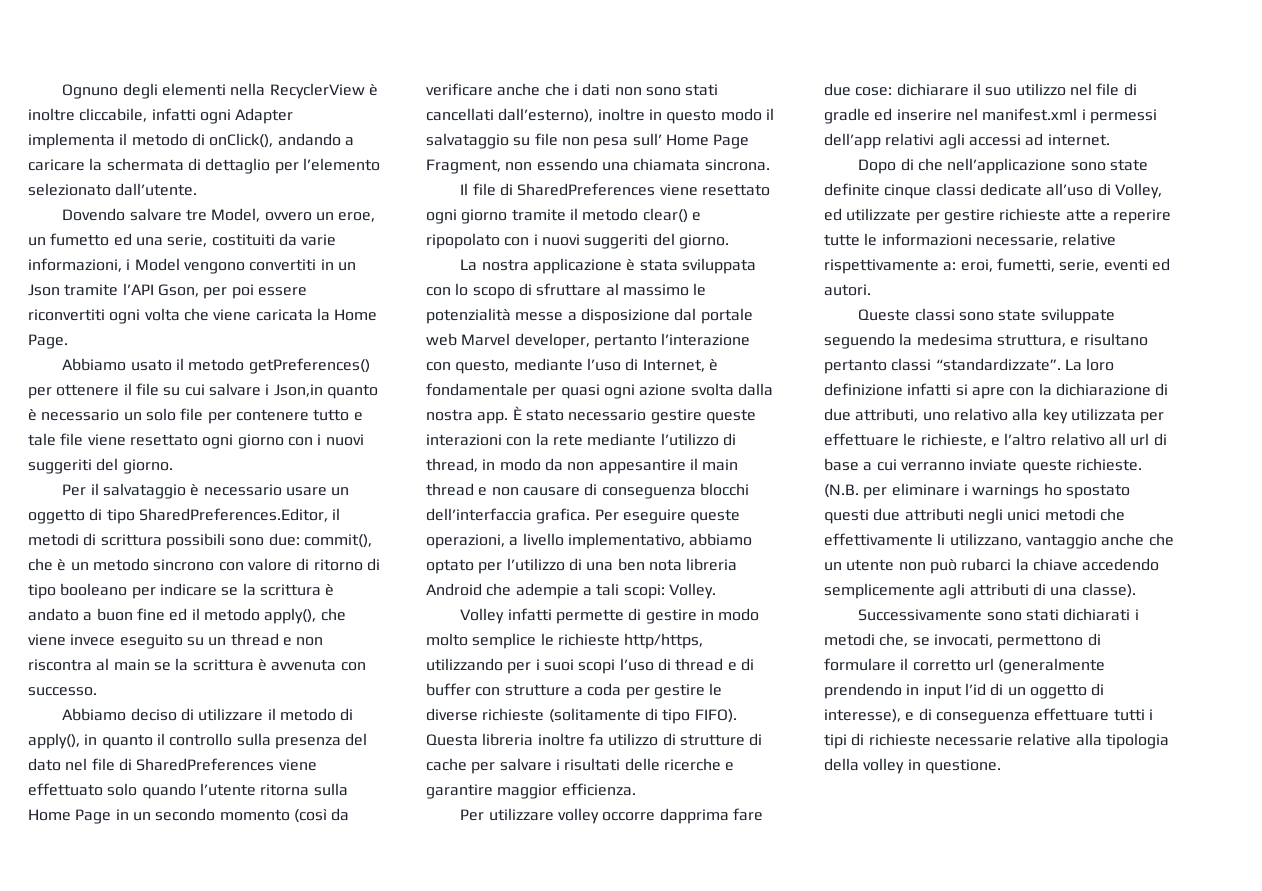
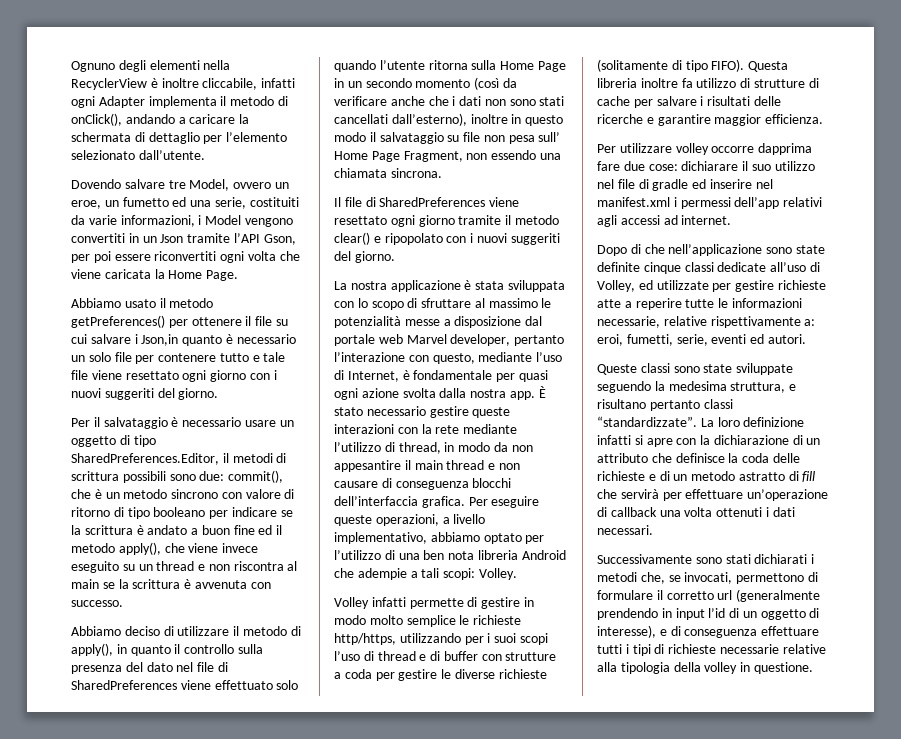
- La loro definizione infatti si apre con la dichiarazione di due attributi, uno relativo alla key utilizzata per effettuare le richieste, e l’altro relativo all url di base a cui verranno inviate queste richieste. (N.B. per eliminare i warnings ho spostato questi due attributi negli unici metodi che effettivamente li utilizzano, vantaggio anche che un utente non può rubarci la chiave accedendo semplicemente agli attributi di una classe).
+ La loro definizione infatti si apre con la dichiarazione di un attributo che definisce la coda delle richieste e di un metodo astratto di fill che servirà per effettuare un’operazione di callback una volta ottenuti i dati necessari.

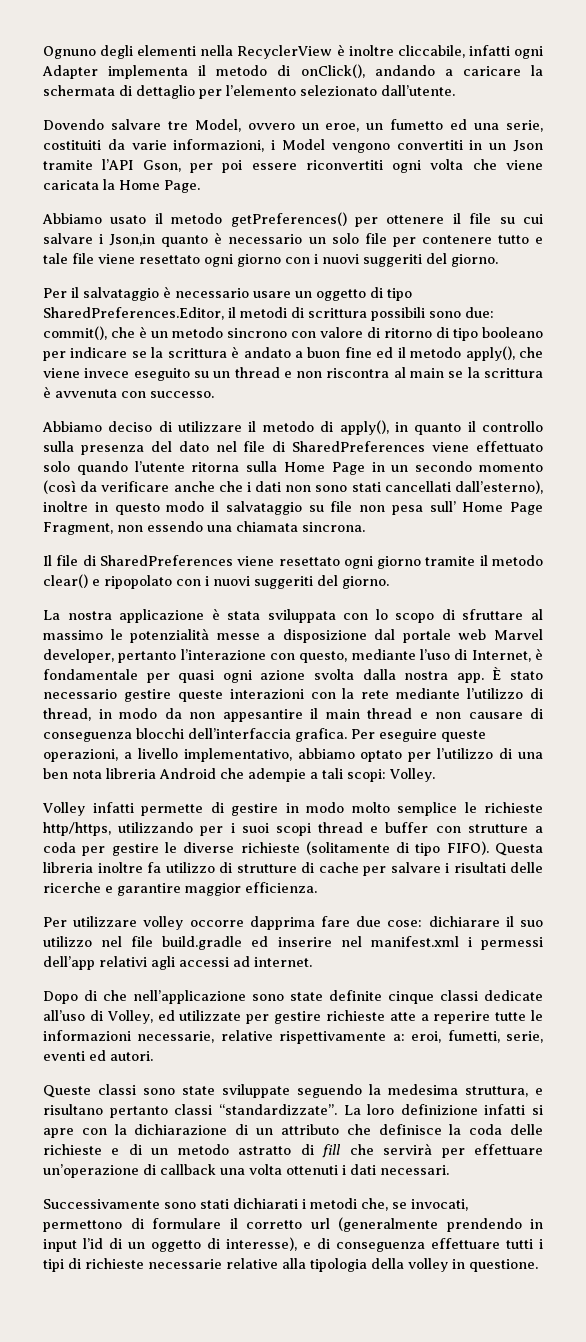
- Volley infatti permette di gestire in modo molto semplice le richieste http/https, utilizzando per i suoi scopi l’uso di thread e di buffer con strutture a coda per gestire le diverse richieste (solitamente di tipo FIFO).
+ Volley infatti permette di gestire in modo molto semplice le richieste http/https, utilizzando per i suoi scopi thread e buffer con strutture a coda per gestire le diverse richieste (solitamente di tipo FIFO).
- Per utilizzare volley occorre dapprima fare due cose: dichiarare il suo utilizzo nel file di gradle ed inserire nel manifest.xml i permessi dell’app relativi agli accessi ad internet.
+ Per utilizzare volley occorre dapprima fare due cose: dichiarare il suo utilizzo nel file build.gradle ed inserire nel manifest.xml i permessi dell’app relativi agli accessi ad internet.

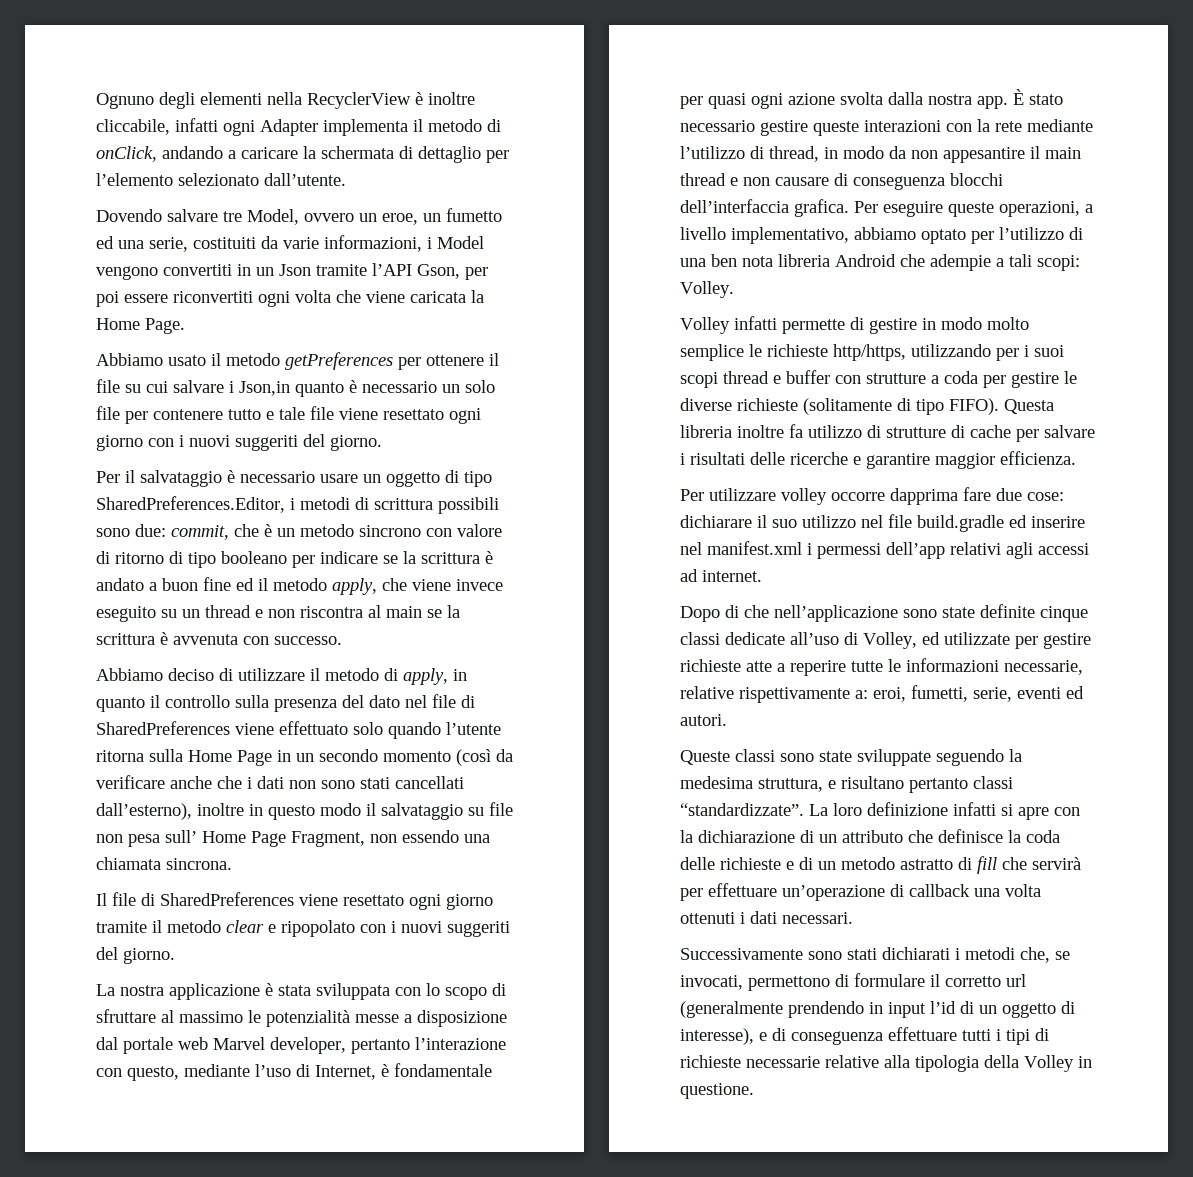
- Ognuno degli elementi nella RecyclerView è inoltre cliccabile, infatti ogni Adapter implementa il metodo di onClick(), andando a caricare la schermata di dettaglio per l’elemento selezionato dall’utente.
+ Ognuno degli elementi nella RecyclerView è inoltre cliccabile, infatti ogni Adapter implementa il metodo di onClick, andando a caricare la schermata di dettaglio per l’elemento selezionato dall’utente.
- Abbiamo usato il metodo getPreferences() per ottenere il file su cui salvare i Json,in quanto è necessario un solo file per contenere tutto e tale file viene resettato ogni giorno con i nuovi suggeriti del giorno.
+ Abbiamo usato il metodo getPreferences per ottenere il file su cui salvare i Json,in quanto è necessario un solo file per contenere tutto e tale file viene resettato ogni giorno con i nuovi suggeriti del giorno.
- Per il salvataggio è necessario usare un oggetto di tipo SharedPreferences.Editor, il metodi di scrittura possibili sono due:
+ Per il salvataggio è necessario usare un oggetto di tipo SharedPreferences.Editor, i metodi di scrittura possibili sono due:
- commit(), che è un metodo sincrono con valore di ritorno di tipo booleano per indicare se la scrittura è andato a buon fine ed il metodo apply(), che viene invece eseguito su un thread e non riscontra al main se la scrittura è avvenuta con successo.
+ commit, che è un metodo sincrono con valore di ritorno di tipo booleano per indicare se la scrittura è andato a buon fine ed il metodo apply, che viene invece eseguito su un thread e non riscontra al main se la scrittura è avvenuta con successo.
- Abbiamo deciso di utilizzare il metodo di apply(), in quanto il controllo sulla presenza del dato nel file di SharedPreferences viene effettuato solo quando l’utente ritorna sulla Home Page in un secondo momento (così da verificare anche che i dati non sono stati cancellati dall’esterno), inoltre in questo modo il salvataggio su file non pesa sull’ Home Page Fragment, non essendo una chiamata sincrona.
+ Abbiamo deciso di utilizzare il metodo di apply, in quanto il controllo sulla presenza del dato nel file di SharedPreferences viene effettuato solo quando l’utente ritorna sulla Home Page in un secondo momento (così da verificare anche che i dati non sono stati cancellati dall’esterno), inoltre in questo modo il salvataggio su file non pesa sull’ Home Page Fragment, non essendo una chiamata sincrona.
- Il file di SharedPreferences viene resettato ogni giorno tramite il metodo clear() e ripopolato con i nuovi suggeriti del giorno.
+ Il file di SharedPreferences viene resettato ogni giorno tramite il metodo clear e ripopolato con i nuovi suggeriti del giorno.
- Successivamente sono stati dichiarati i metodi che, se invocati, permettono di formulare il corretto url (generalmente prendendo in input l’id di un oggetto di interesse), e di conseguenza effettuare tutti i tipi di richieste necessarie relative alla tipologia della volley in questione.
+ Successivamente sono stati dichiarati i metodi che, se invocati, permettono di formulare il corretto url (generalmente prendendo in input l’id di un oggetto di interesse), e di conseguenza effettuare tutti i tipi di richieste necessarie relative alla tipologia della Volley in questione.

